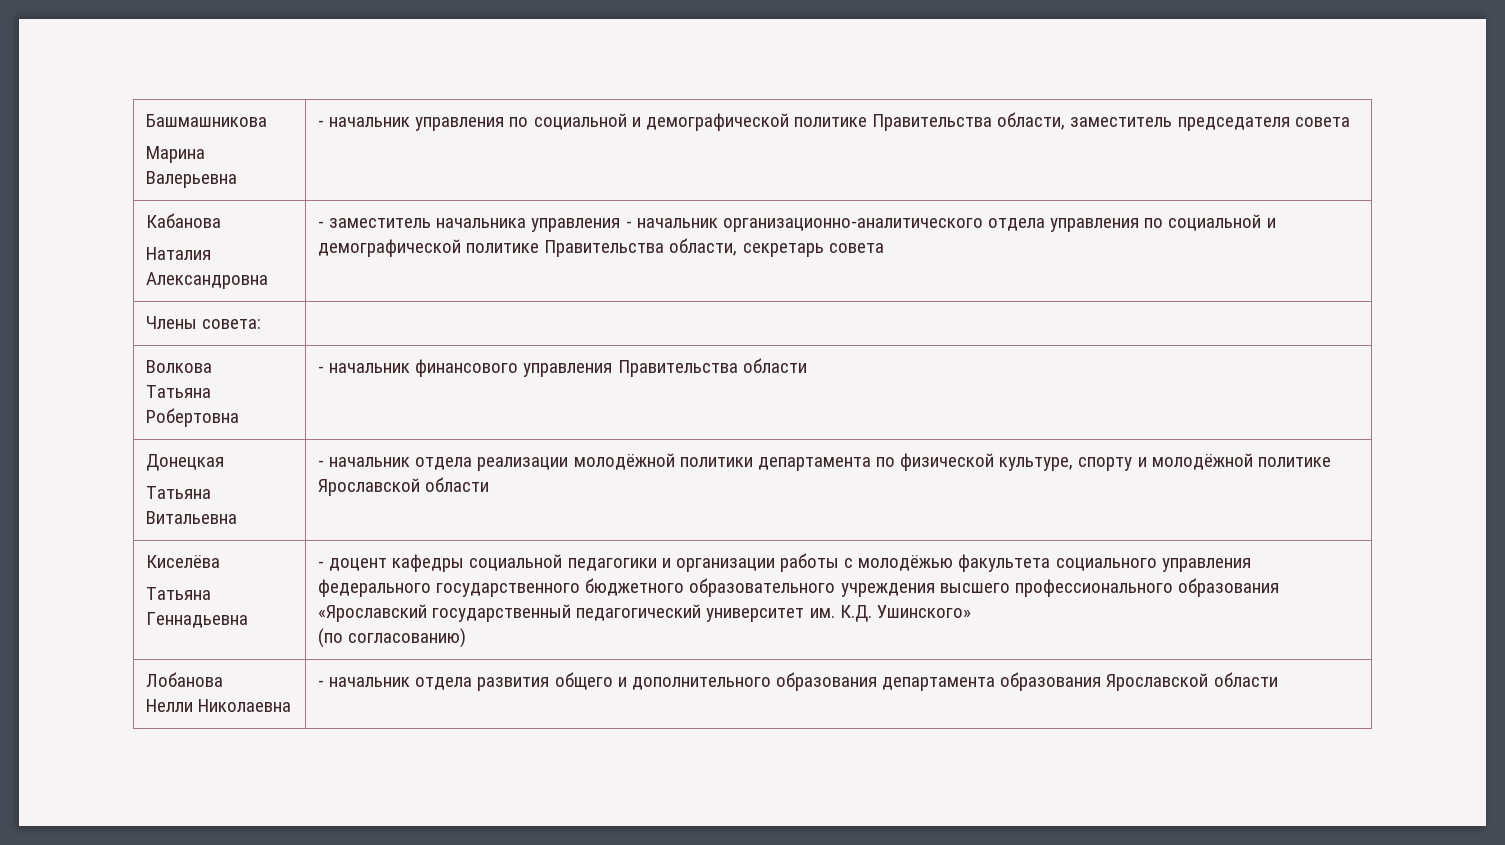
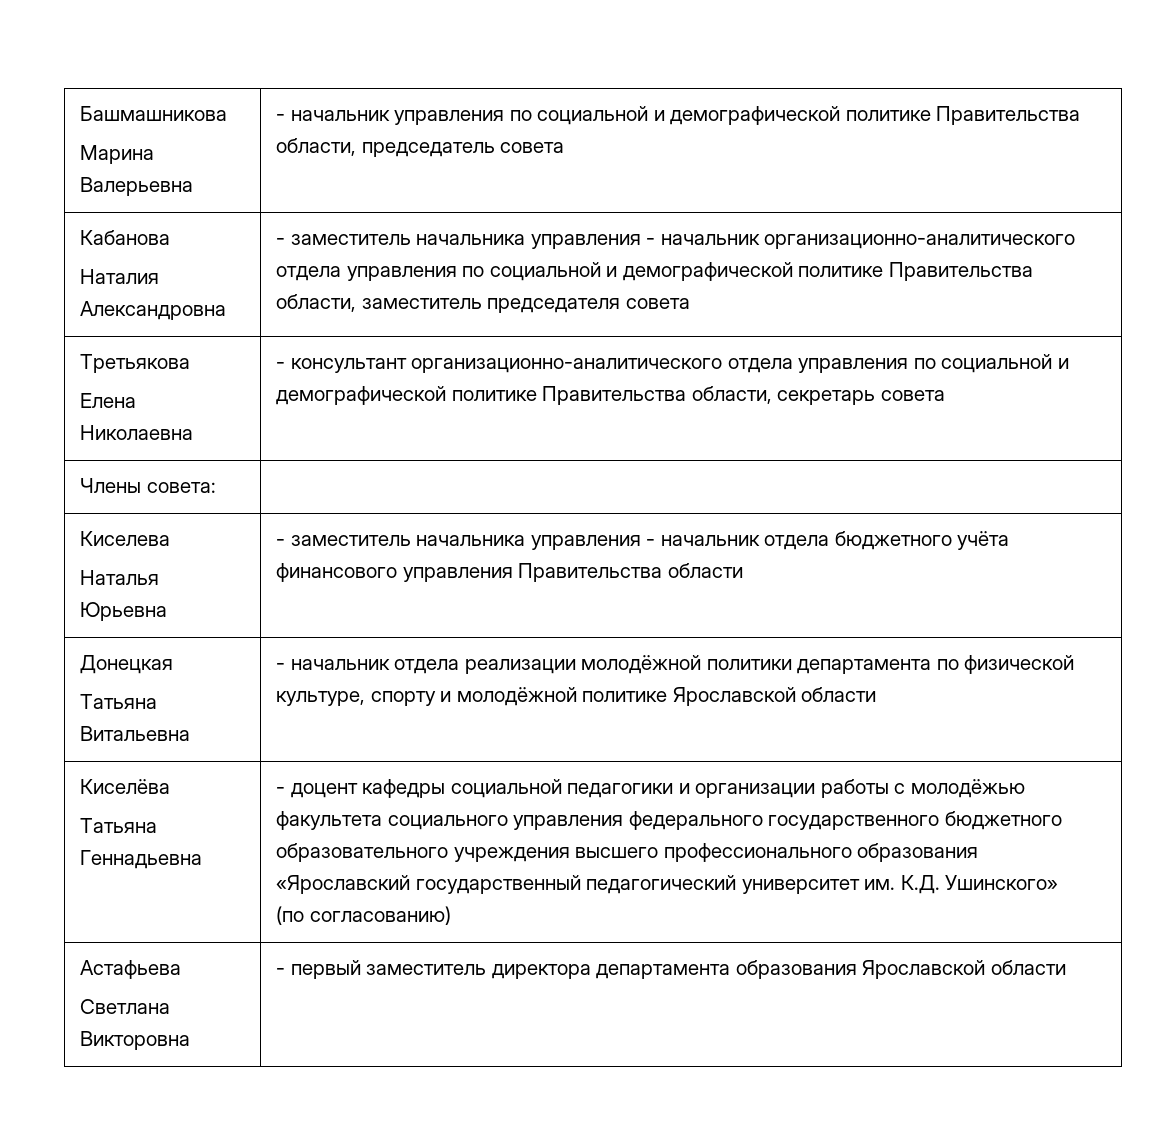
  Башмашникова
- Марина Валерьевна | - начальник управления по социальной и демографической политике Правительства области, заместитель председателя совета
+ Марина Валерьевна | - начальник управления по социальной и демографической политике Правительства области, председатель совета
  Кабанова
- Наталия Александровна | - заместитель начальника управления - начальник организационно-аналитического отдела управления по социальной и демографической политике Правительства области, секретарь совета
+ Наталия Александровна | - заместитель начальника управления - начальник организационно-аналитического отдела управления по социальной и демографической политике Правительства области, заместитель председателя совета
+ Третьякова
+ Елена Николаевна | - консультант организационно-аналитического отдела управления по социальной и демографической политике Правительства области, секретарь совета
  Члены совета: |
- Волкова
- Татьяна Робертовна | - начальник финансового управления Правительства области
+ Киселева
+ Наталья Юрьевна | - заместитель начальника управления - начальник отдела бюджетного учёта финансового управления Правительства области
- Лобанова
- Нелли Николаевна | - начальник отдела развития общего и дополнительного образования департамента образования Ярославской области
+ Астафьева
+ Светлана Викторовна | - первый заместитель директора департамента образования Ярославской области

